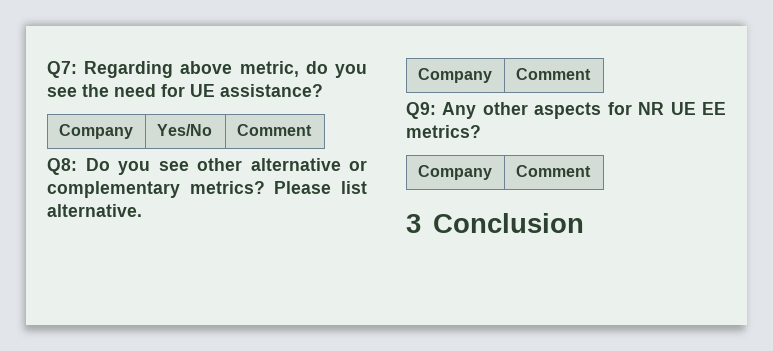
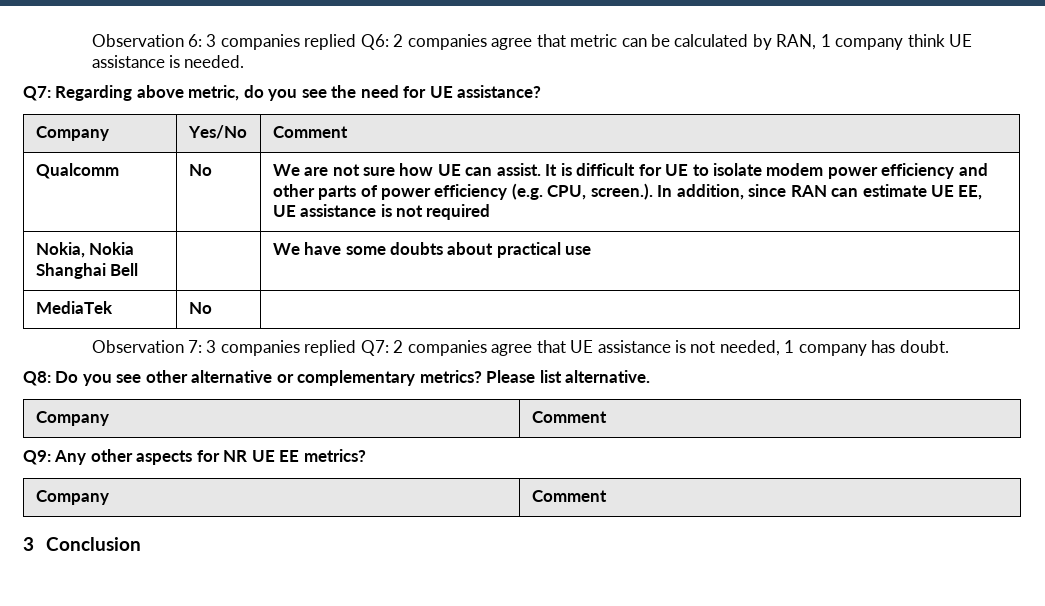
+ Observation 6: 3 companies replied Q6: 2 companies agree that metric can be calculated by RAN, 1 company think UE assistance is needed.
+ Qualcomm | No | We are not sure how UE can assist. It is difficult for UE to isolate modem power efficiency and other parts of power efficiency (e.g. CPU, screen.). In addition, since RAN can estimate UE EE, UE assistance is not required
+ Nokia, Nokia Shanghai Bell | | We have some doubts about practical use
+ MediaTek | No |
+ Observation 7: 3 companies replied Q7: 2 companies agree that UE assistance is not needed, 1 company has doubt.

